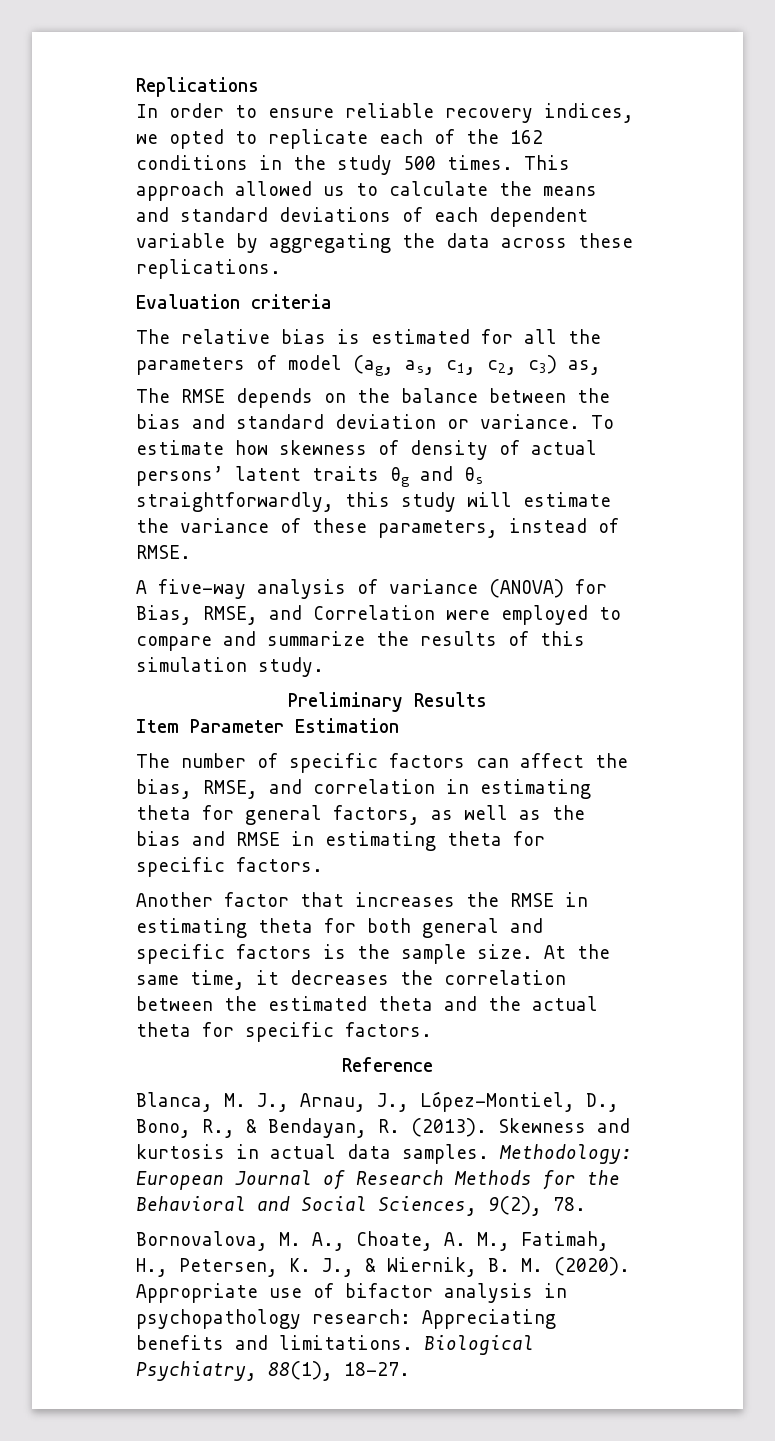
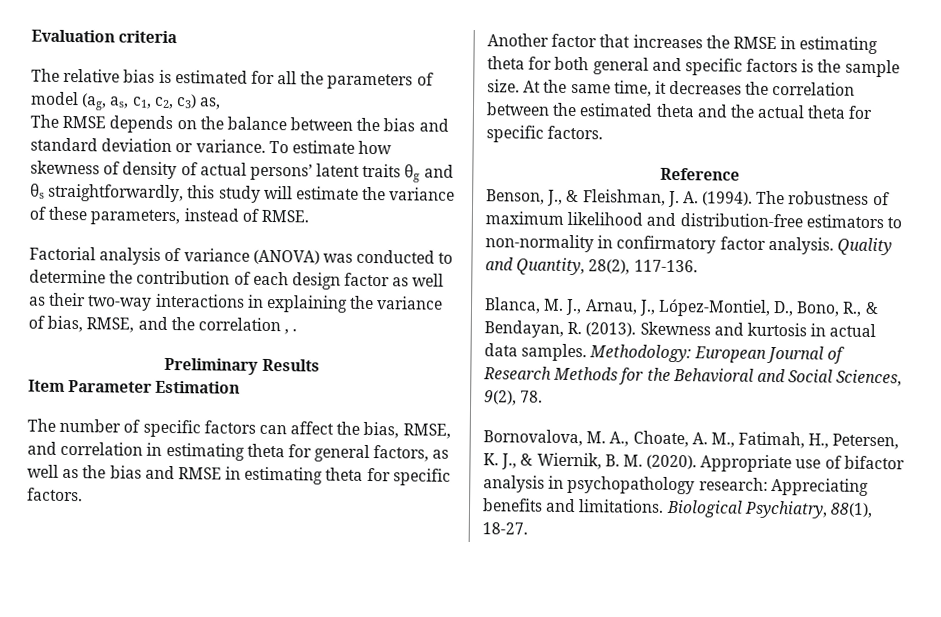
- Replications
- In order to ensure reliable recovery indices, we opted to replicate each of the 162 conditions in the study 500 times. This approach allowed us to calculate the means and standard deviations of each dependent variable by aggregating the data across these replications.
- A five-way analysis of variance (ANOVA) for Bias, RMSE, and Correlation were employed to compare and summarize the results of this simulation study.
+ Factorial analysis of variance (ANOVA) was conducted to determine the contribution of each design factor as well as their two-way interactions in explaining the variance of bias, RMSE, and the correlation , .
+ Benson, J., & Fleishman, J. A. (1994). The robustness of maximum likelihood and distribution-free estimators to non-normality in confirmatory factor analysis. Quality and Quantity, 28(2), 117-136.

